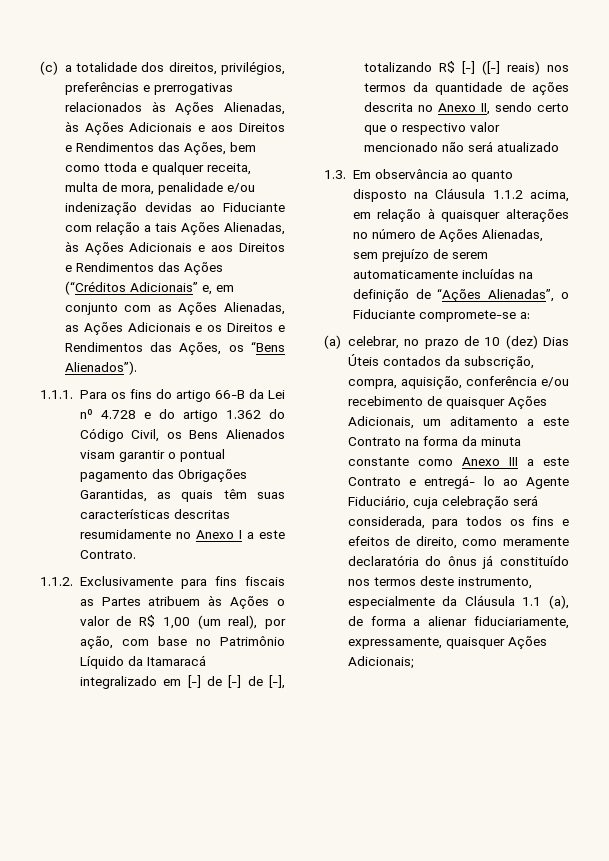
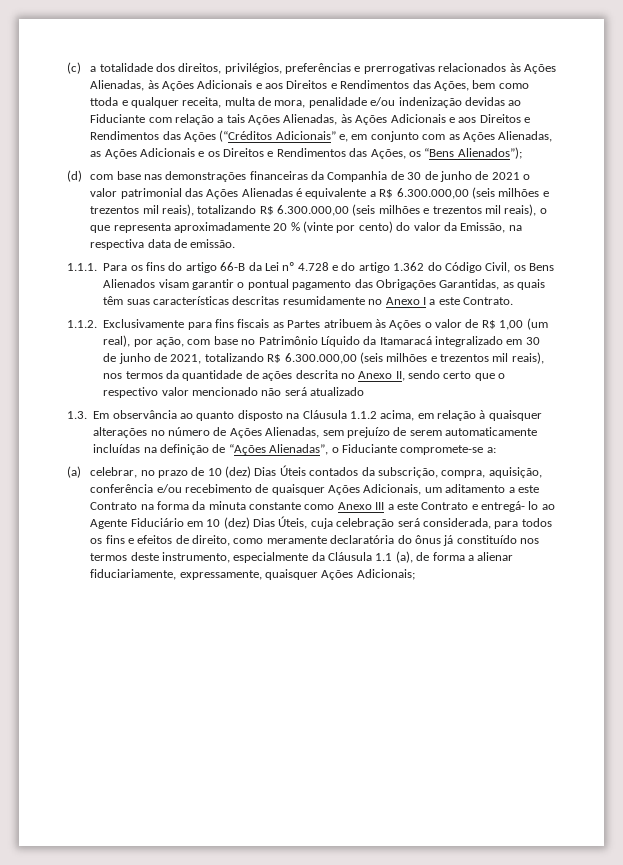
- (c) a totalidade dos direitos, privilégios, preferências e prerrogativas relacionados às Ações Alienadas, às Ações Adicionais e aos Direitos e Rendimentos das Ações, bem como ttoda e qualquer receita, multa de mora, penalidade e/ou indenização devidas ao Fiduciante com relação a tais Ações Alienadas, às Ações Adicionais e aos Direitos e Rendimentos das Ações (“Créditos Adicionais” e, em conjunto com as Ações Alienadas, as Ações Adicionais e os Direitos e Rendimentos das Ações, os “Bens Alienados”).
+ (c) a totalidade dos direitos, privilégios, preferências e prerrogativas relacionados às Ações Alienadas, às Ações Adicionais e aos Direitos e Rendimentos das Ações, bem como ttoda e qualquer receita, multa de mora, penalidade e/ou indenização devidas ao Fiduciante com relação a tais Ações Alienadas, às Ações Adicionais e aos Direitos e Rendimentos das Ações (“Créditos Adicionais” e, em conjunto com as Ações Alienadas, as Ações Adicionais e os Direitos e Rendimentos das Ações, os “Bens Alienados”);
+ (d) com base nas demonstrações financeiras da Companhia de 30 de junho de 2021 o valor patrimonial das Ações Alienadas é equivalente a R$ 6.300.000,00 (seis milhões e trezentos mil reais), totalizando R$ 6.300.000,00 (seis milhões e trezentos mil reais), o que representa aproximadamente 20 % (vinte por cento) do valor da Emissão, na respectiva data de emissão.
- 1.1.2. Exclusivamente para fins fiscais as Partes atribuem às Ações o valor de R$ 1,00 (um real), por ação, com base no Patrimônio Líquido da Itamaracá integralizado em [-] de [-] de [-], totalizando R$ [-] ([-] reais) nos termos da quantidade de ações descrita no Anexo II, sendo certo que o respectivo valor mencionado não será atualizado
+ 1.1.2. Exclusivamente para fins fiscais as Partes atribuem às Ações o valor de R$ 1,00 (um real), por ação, com base no Patrimônio Líquido da Itamaracá integralizado em 30 de junho de 2021, totalizando R$ 6.300.000,00 (seis milhões e trezentos mil reais), nos termos da quantidade de ações descrita no Anexo II, sendo certo que o respectivo valor mencionado não será atualizado
- (a) celebrar, no prazo de 10 (dez) Dias Úteis contados da subscrição, compra, aquisição, conferência e/ou recebimento de quaisquer Ações Adicionais, um aditamento a este Contrato na forma da minuta constante como Anexo III a este Contrato e entregá- lo ao Agente Fiduciário, cuja celebração será considerada, para todos os fins e efeitos de direito, como meramente declaratória do ônus já constituído nos termos deste instrumento, especialmente da Cláusula 1.1 (a), de forma a alienar fiduciariamente, expressamente, quaisquer Ações Adicionais;
+ (a) celebrar, no prazo de 10 (dez) Dias Úteis contados da subscrição, compra, aquisição, conferência e/ou recebimento de quaisquer Ações Adicionais, um aditamento a este Contrato na forma da minuta constante como Anexo III a este Contrato e entregá- lo ao Agente Fiduciário em 10 (dez) Dias Úteis, cuja celebração será considerada, para todos os fins e efeitos de direito, como meramente declaratória do ônus já constituído nos termos deste instrumento, especialmente da Cláusula 1.1 (a), de forma a alienar fiduciariamente, expressamente, quaisquer Ações Adicionais;

